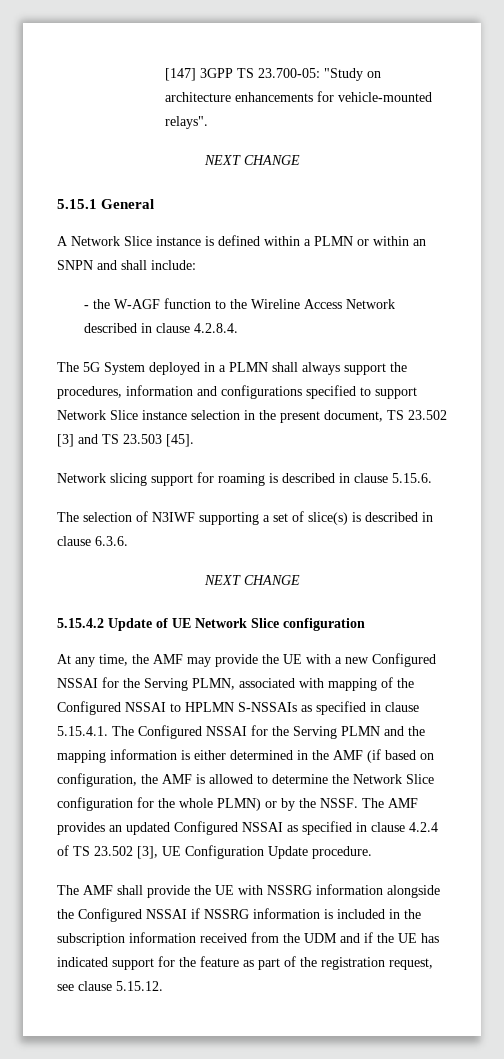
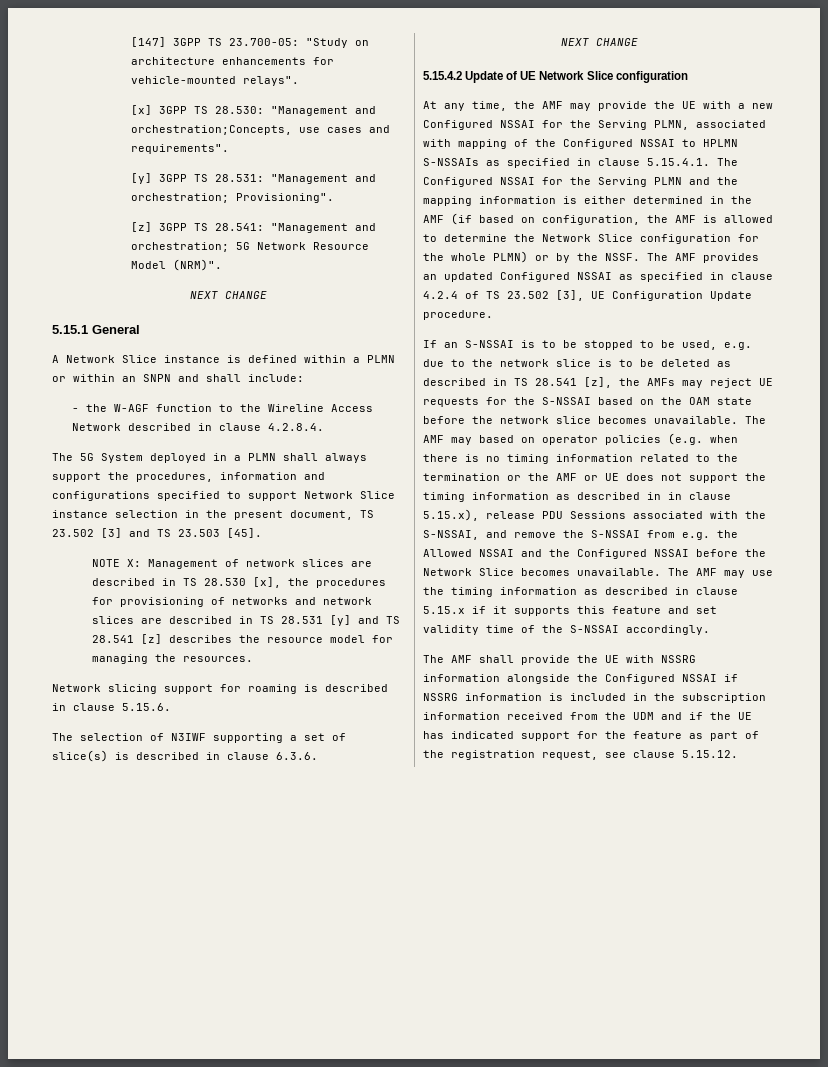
+ [x] 3GPP TS 28.530: "Management and orchestration;Concepts, use cases and requirements".
+ [y] 3GPP TS 28.531: "Management and orchestration; Provisioning".
+ [z] 3GPP TS 28.541: "Management and orchestration; 5G Network Resource Model (NRM)".
+ NOTE X: Management of network slices are described in TS 28.530 [x], the procedures for provisioning of networks and network slices are described in TS 28.531 [y] and TS 28.541 [z] describes the resource model for managing the resources.
+ If an S-NSSAI is to be stopped to be used, e.g. due to the network slice is to be deleted as described in TS 28.541 [z], the AMFs may reject UE requests for the S-NSSAI based on the OAM state before the network slice becomes unavailable. The AMF may based on operator policies (e.g. when there is no timing information related to the termination or the AMF or UE does not support the timing information as described in in clause 5.15.x), release PDU Sessions associated with the S-NSSAI, and remove the S-NSSAI from e.g. the Allowed NSSAI and the Configured NSSAI before the Network Slice becomes unavailable. The AMF may use the timing information as described in clause 5.15.x if it supports this feature and set validity time of the S-NSSAI accordingly.

